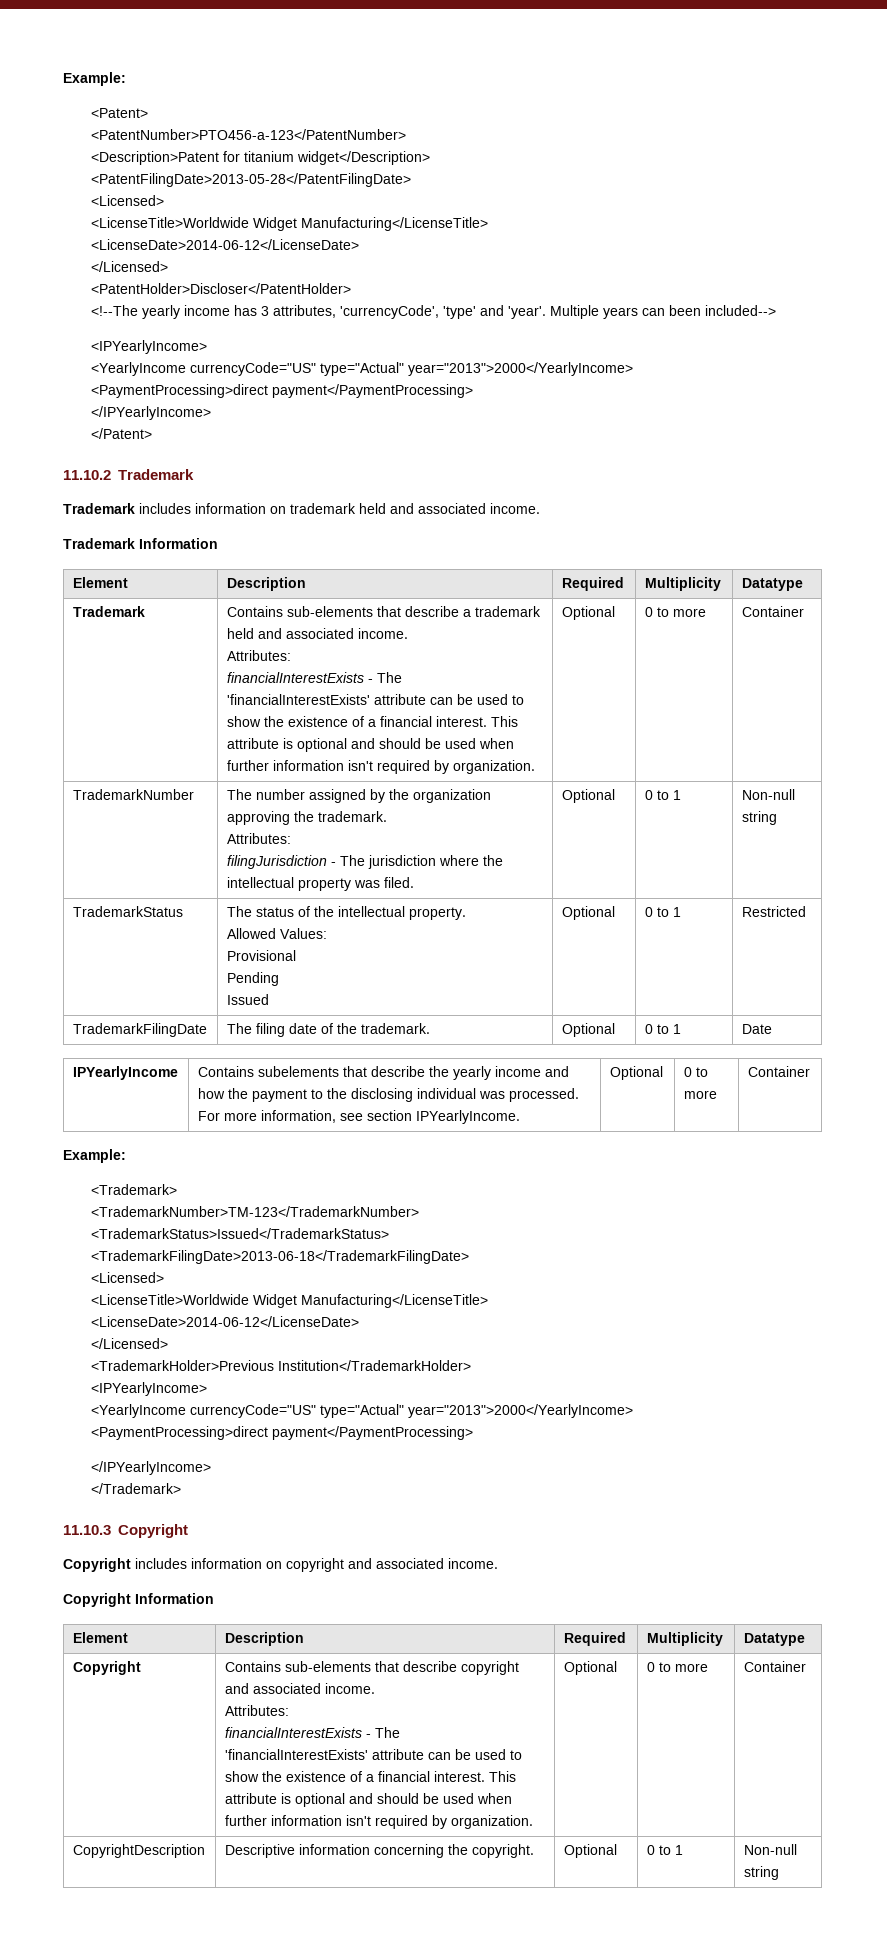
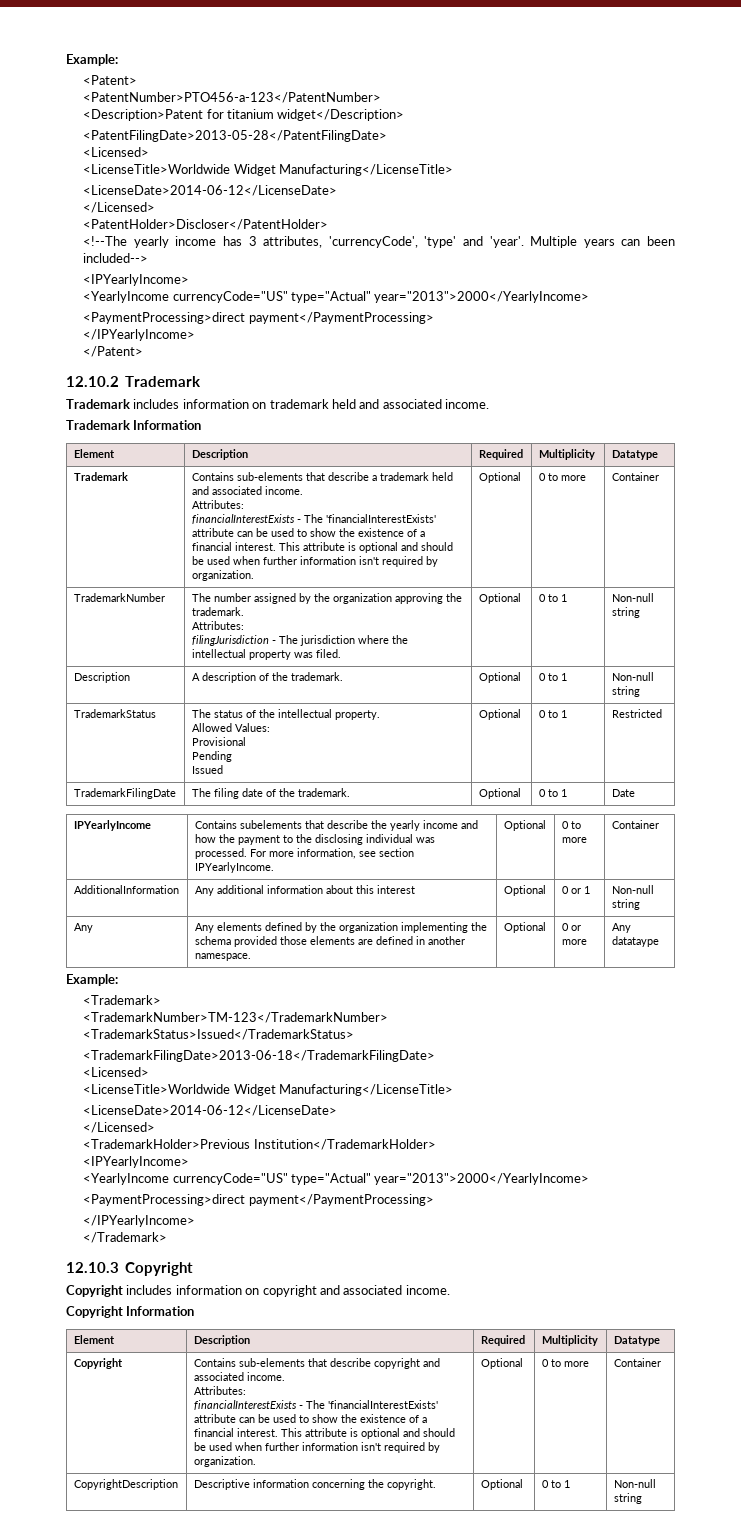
- 11.10.2 Trademark
+ 12.10.2 Trademark
+ Description | A description of the trademark. | Optional | 0 to 1 | Non-null string
+ AdditionalInformation | Any additional information about this interest | Optional | 0 or 1 | Non-null string
+ Any | Any elements defined by the organization implementing the schema provided those elements are defined in another namespace. | Optional | 0 or more | Any datataype
- 11.10.3 Copyright
+ 12.10.3 Copyright

